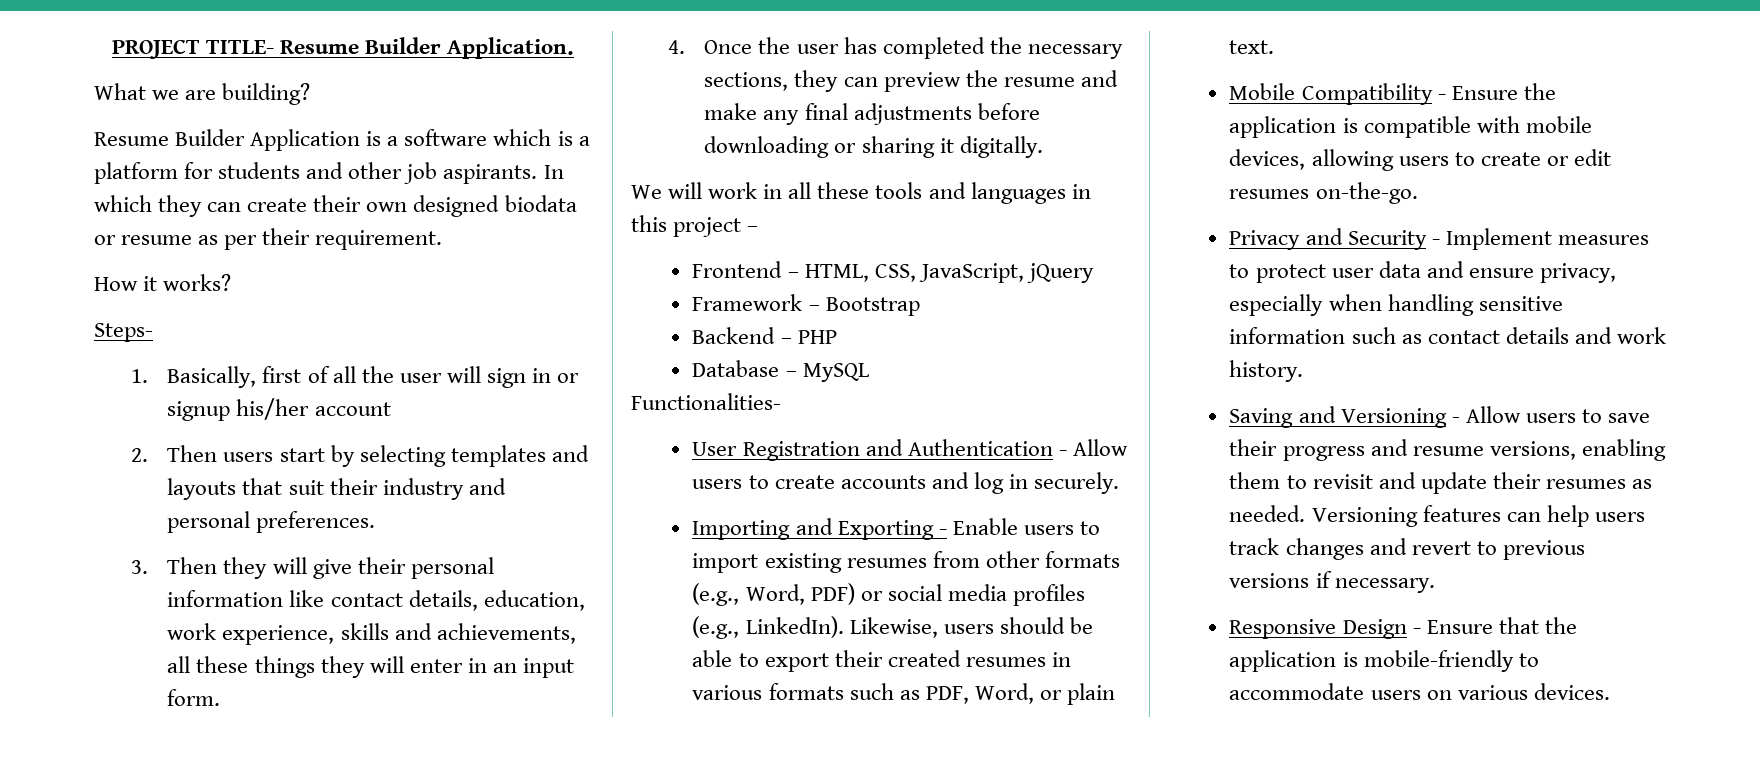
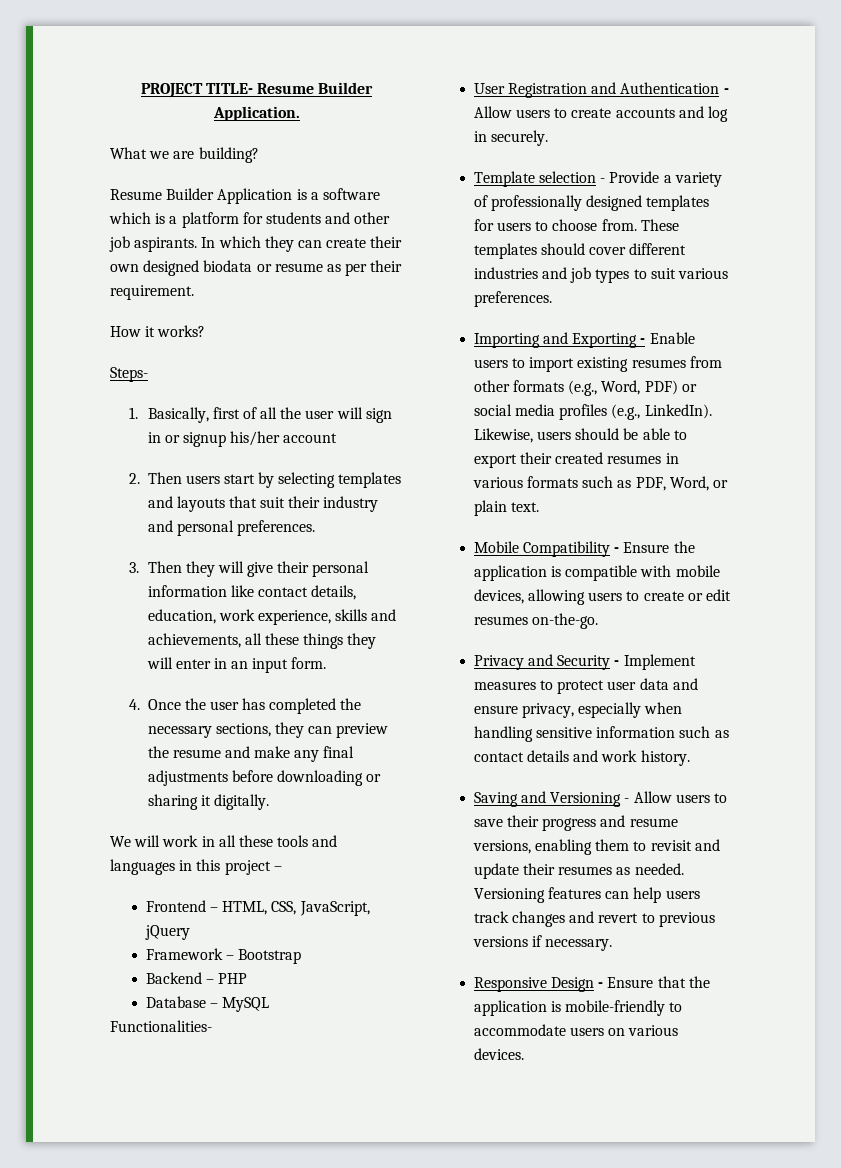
+ Template selection - Provide a variety of professionally designed templates for users to choose from. These templates should cover different industries and job types to suit various preferences.

